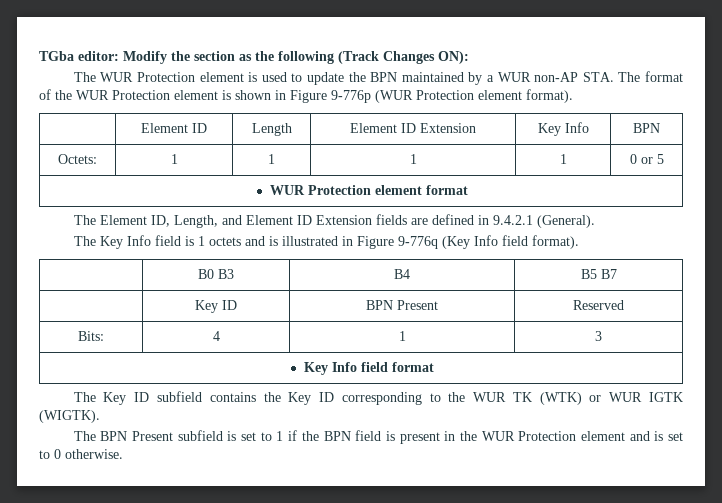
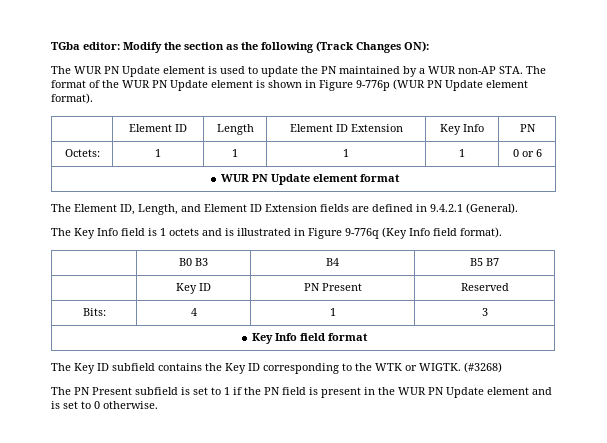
- The WUR Protection element is used to update the BPN maintained by a WUR non-AP STA. The format of the WUR Protection element is shown in Figure 9-776p (WUR Protection element format).
+ The WUR PN Update element is used to update the PN maintained by a WUR non-AP STA. The format of the WUR PN Update element is shown in Figure 9-776p (WUR PN Update element format).
- | Element ID | Length | Element ID Extension | Key Info | BPN
+ | Element ID | Length | Element ID Extension | Key Info | PN
- Octets: | 1 | 1 | 1 | 1 | 0 or 5
- WUR Protection element format
+ Octets: | 1 | 1 | 1 | 1 | 0 or 6
+ WUR PN Update element format
- | Key ID | BPN Present | Reserved
+ | Key ID | PN Present | Reserved
- The Key ID subfield contains the Key ID corresponding to the WUR TK (WTK) or WUR IGTK (WIGTK).
- The BPN Present subfield is set to 1 if the BPN field is present in the WUR Protection element and is set to 0 otherwise.
+ The Key ID subfield contains the Key ID corresponding to the WTK or WIGTK. (#3268)
+ The PN Present subfield is set to 1 if the PN field is present in the WUR PN Update element and is set to 0 otherwise.

